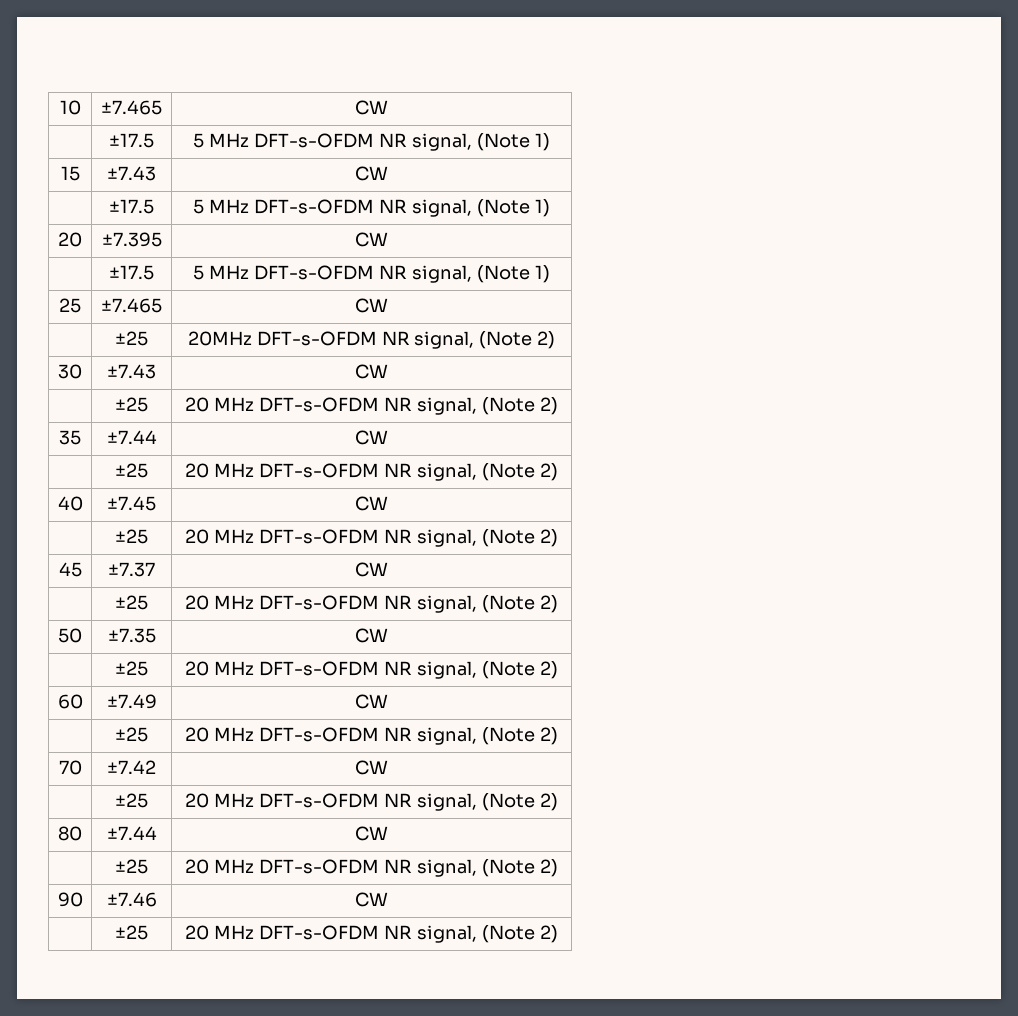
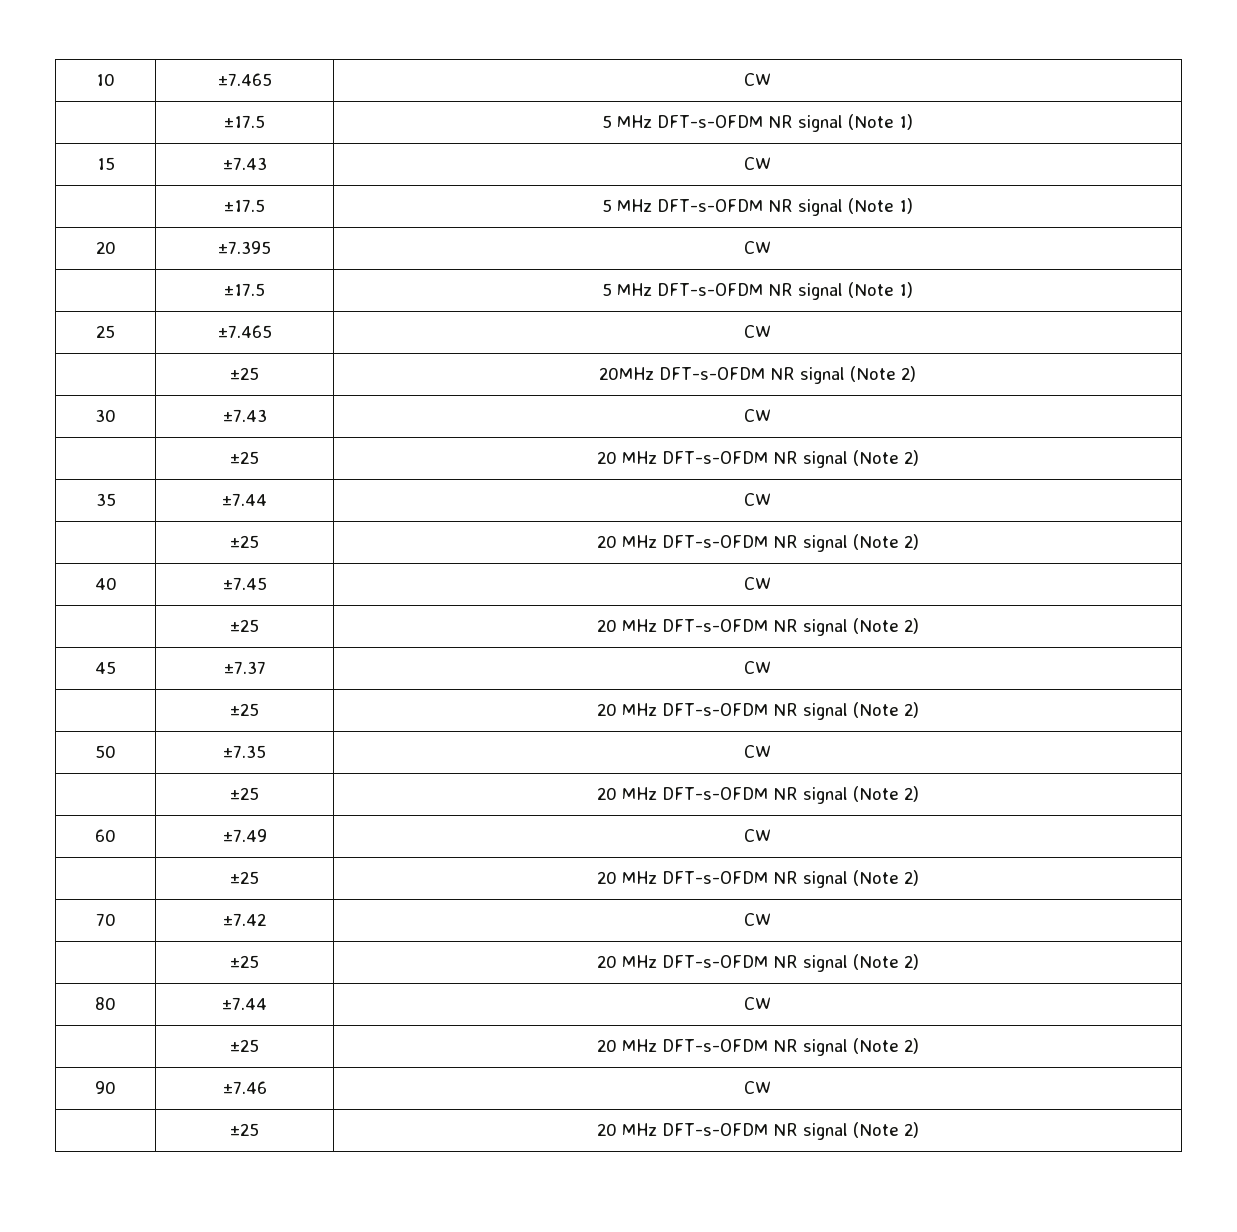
  10 | ±7.465 | CW
- | ±17.5 | 5 MHz DFT-s-OFDM NR signal, (Note 1)
+ | ±17.5 | 5 MHz DFT-s-OFDM NR signal (Note 1)
  15 | ±7.43 | CW
- | ±17.5 | 5 MHz DFT-s-OFDM NR signal, (Note 1)
+ | ±17.5 | 5 MHz DFT-s-OFDM NR signal (Note 1)
  20 | ±7.395 | CW
- | ±17.5 | 5 MHz DFT-s-OFDM NR signal, (Note 1)
+ | ±17.5 | 5 MHz DFT-s-OFDM NR signal (Note 1)
- | ±25 | 20MHz DFT-s-OFDM NR signal, (Note 2)
+ | ±25 | 20MHz DFT-s-OFDM NR signal (Note 2)
  30 | ±7.43 | CW
- | ±25 | 20 MHz DFT-s-OFDM NR signal, (Note 2)
+ | ±25 | 20 MHz DFT-s-OFDM NR signal (Note 2)
  35 | ±7.44 | CW
- | ±25 | 20 MHz DFT-s-OFDM NR signal, (Note 2)
+ | ±25 | 20 MHz DFT-s-OFDM NR signal (Note 2)
  40 | ±7.45 | CW
- | ±25 | 20 MHz DFT-s-OFDM NR signal, (Note 2)
+ | ±25 | 20 MHz DFT-s-OFDM NR signal (Note 2)
  45 | ±7.37 | CW
- | ±25 | 20 MHz DFT-s-OFDM NR signal, (Note 2)
+ | ±25 | 20 MHz DFT-s-OFDM NR signal (Note 2)
  50 | ±7.35 | CW
- | ±25 | 20 MHz DFT-s-OFDM NR signal, (Note 2)
+ | ±25 | 20 MHz DFT-s-OFDM NR signal (Note 2)
  60 | ±7.49 | CW
- | ±25 | 20 MHz DFT-s-OFDM NR signal, (Note 2)
+ | ±25 | 20 MHz DFT-s-OFDM NR signal (Note 2)
  70 | ±7.42 | CW
- | ±25 | 20 MHz DFT-s-OFDM NR signal, (Note 2)
+ | ±25 | 20 MHz DFT-s-OFDM NR signal (Note 2)
  80 | ±7.44 | CW
- | ±25 | 20 MHz DFT-s-OFDM NR signal, (Note 2)
+ | ±25 | 20 MHz DFT-s-OFDM NR signal (Note 2)
  90 | ±7.46 | CW
- | ±25 | 20 MHz DFT-s-OFDM NR signal, (Note 2)
+ | ±25 | 20 MHz DFT-s-OFDM NR signal (Note 2)

